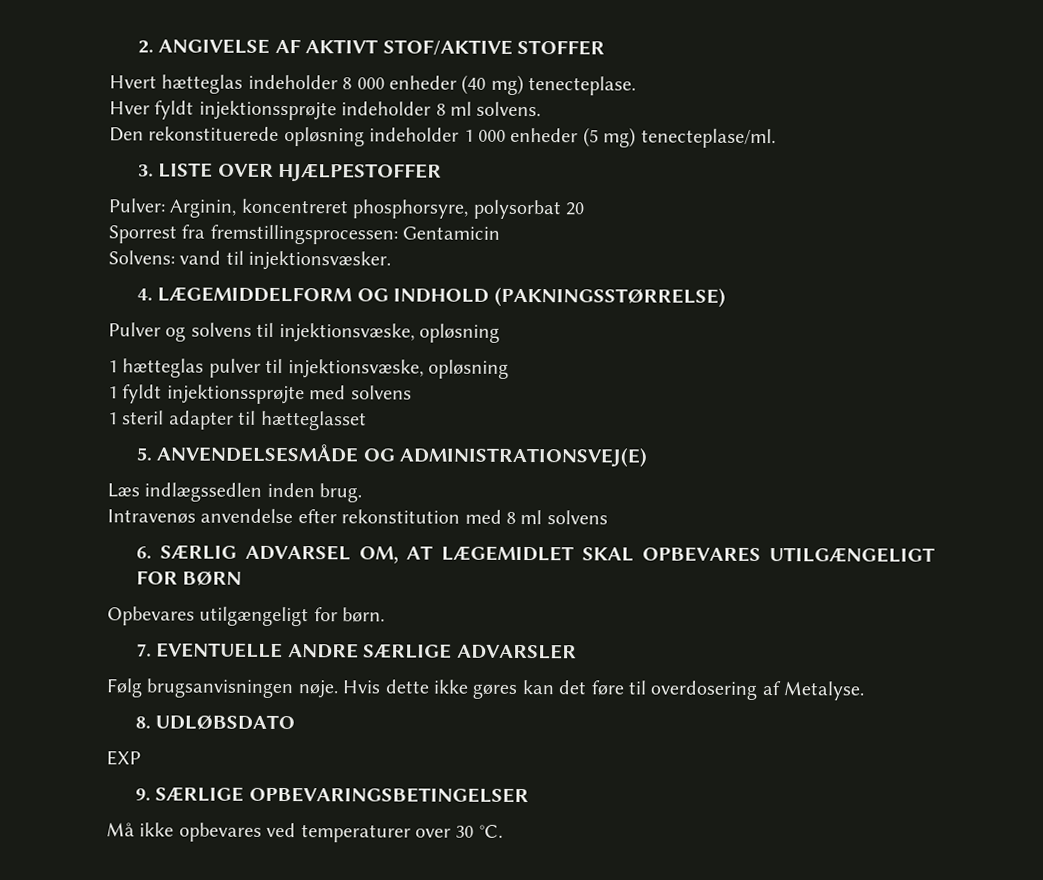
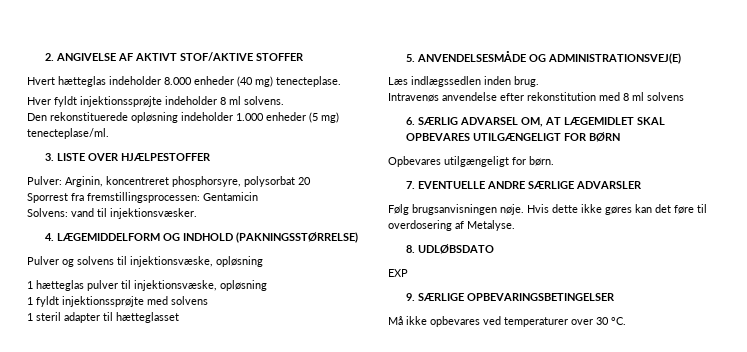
- Hvert hætteglas indeholder 8 000 enheder (40 mg) tenecteplase.
+ Hvert hætteglas indeholder 8.000 enheder (40 mg) tenecteplase.
- Den rekonstituerede opløsning indeholder 1 000 enheder (5 mg) tenecteplase/ml.
+ Den rekonstituerede opløsning indeholder 1.000 enheder (5 mg) tenecteplase/ml.

